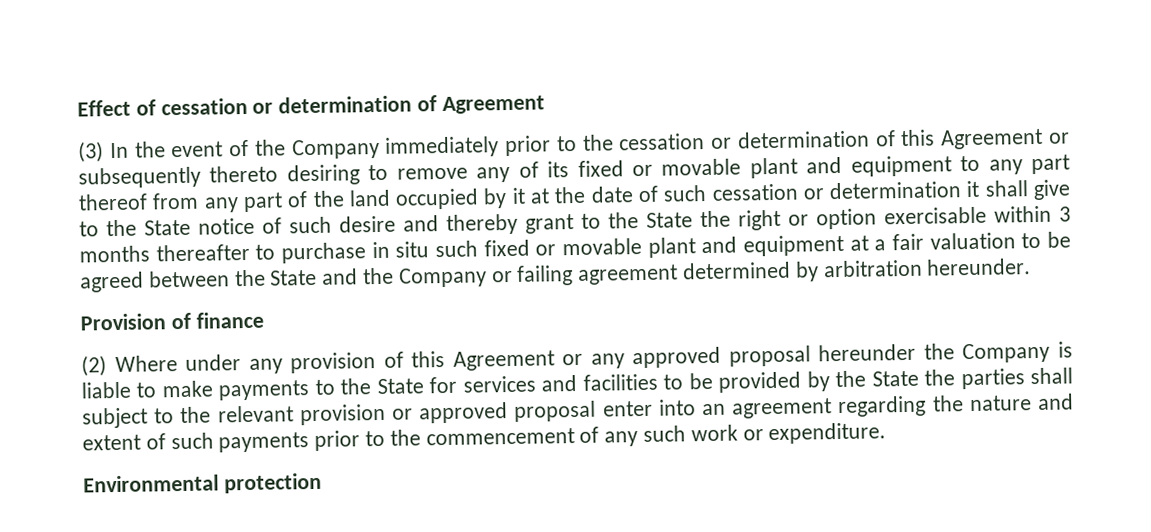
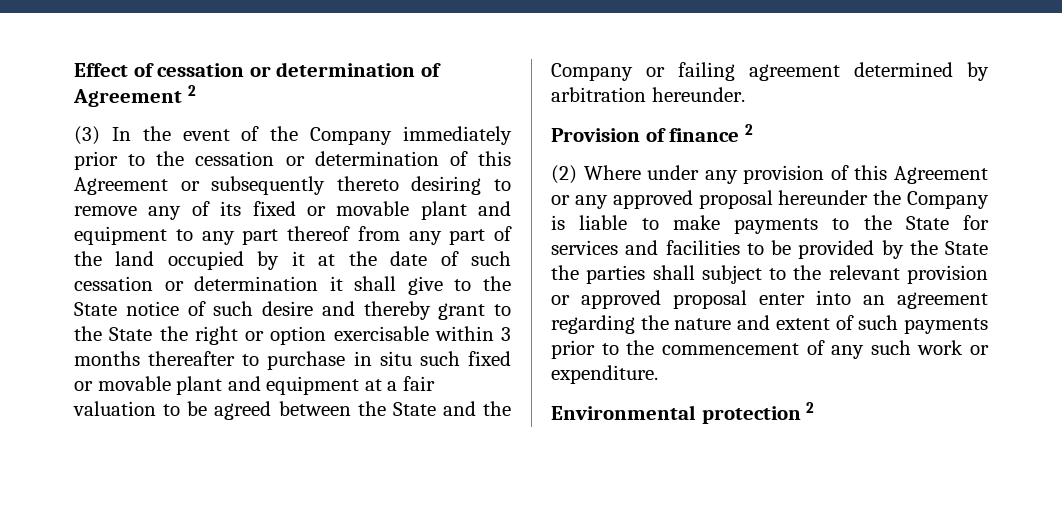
- Effect of cessation or determination of Agreement
+ Effect of cessation or determination of Agreement 2
- Provision of finance
+ Provision of finance 2
- Environmental protection
+ Environmental protection 2

